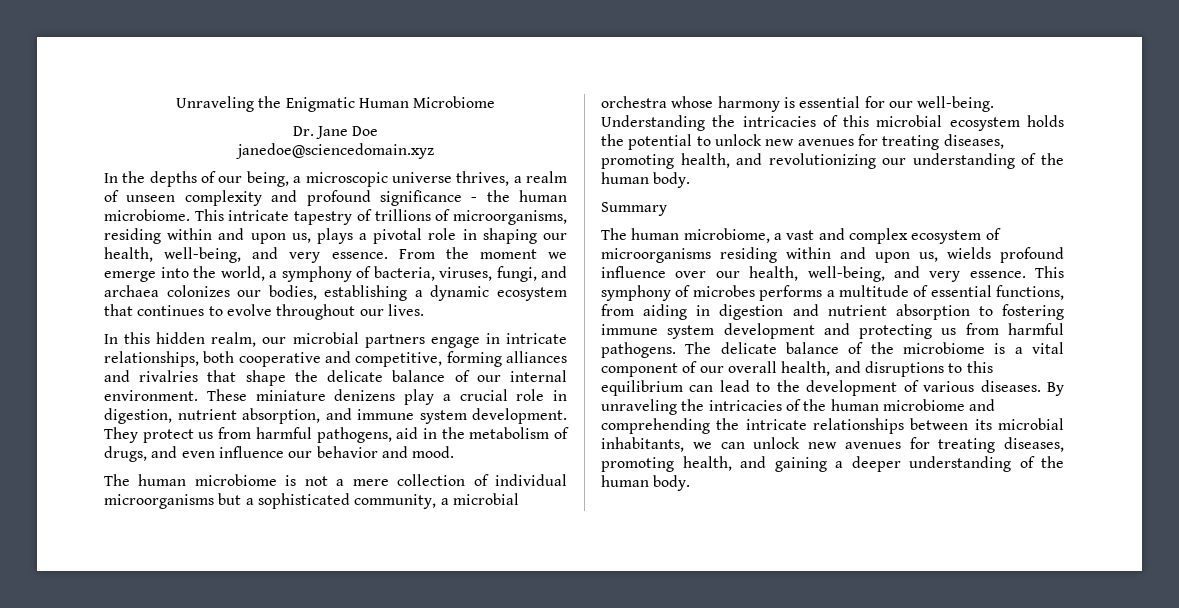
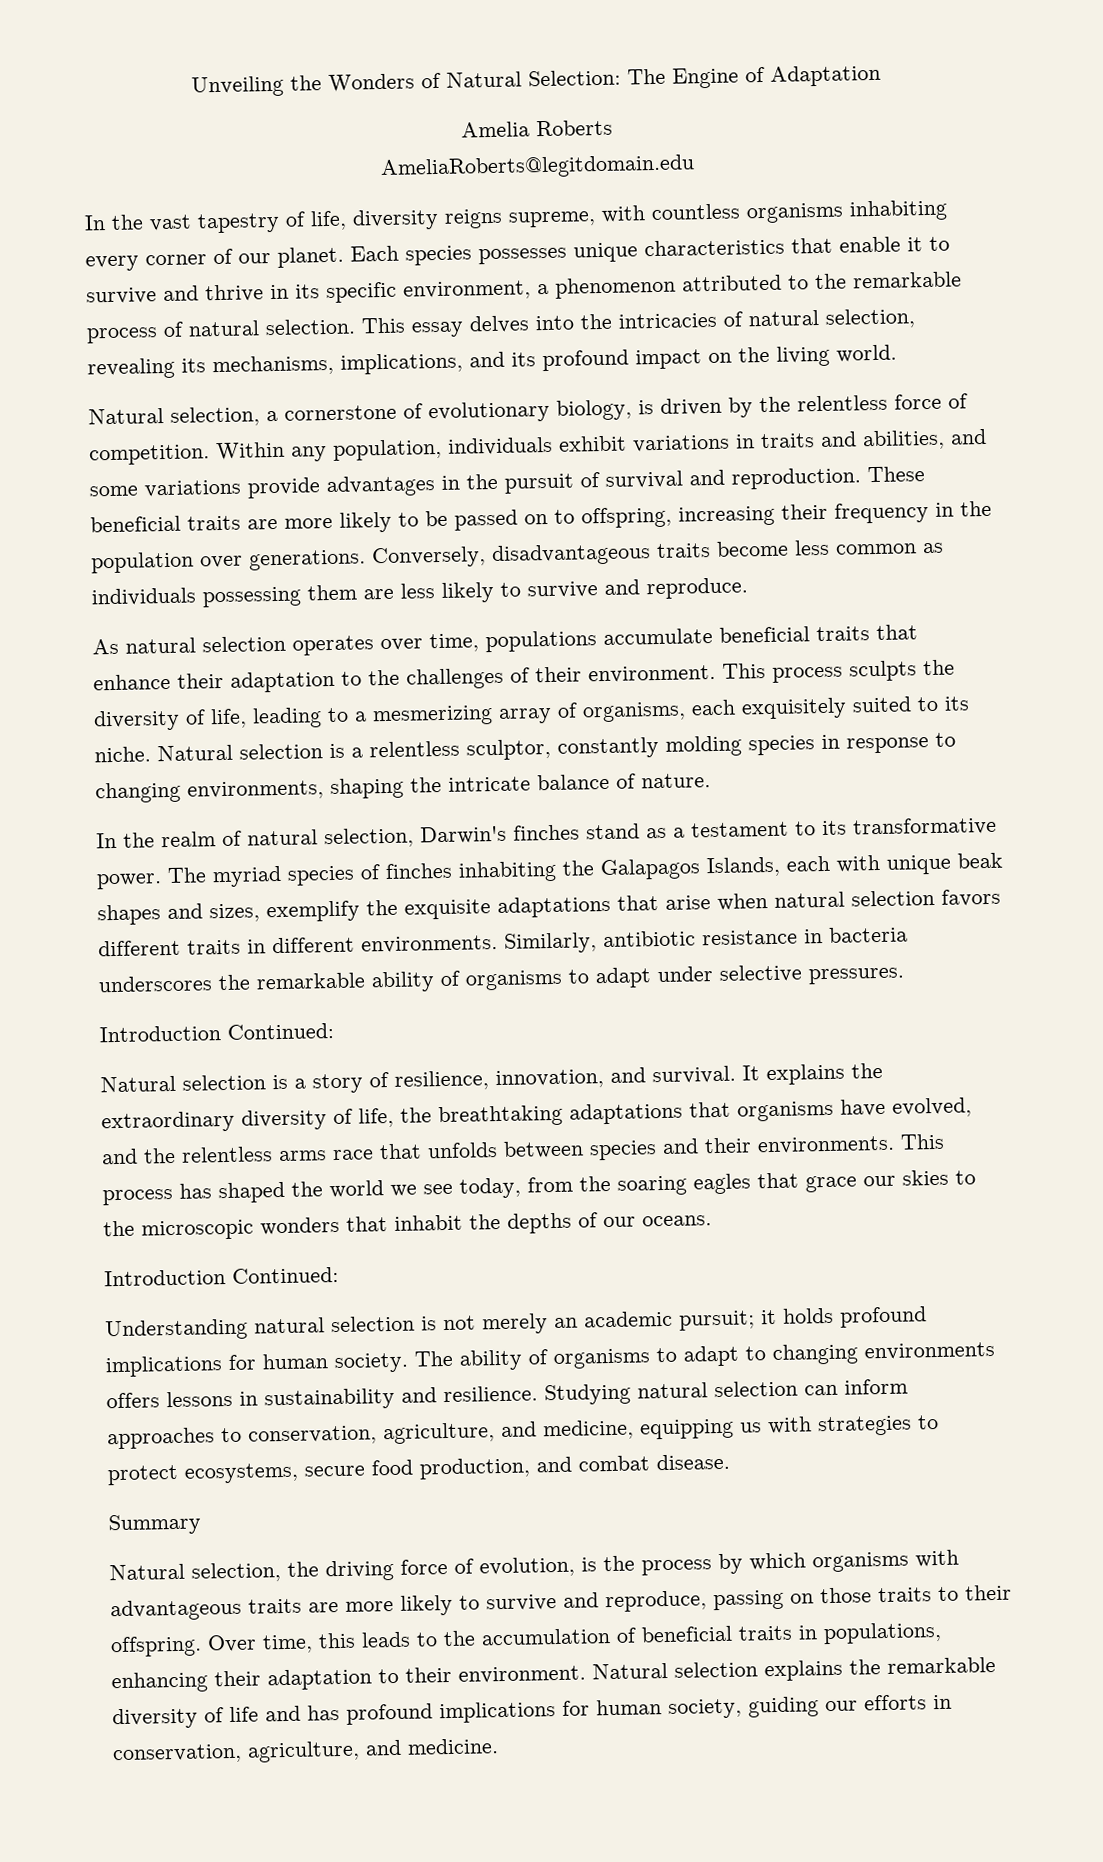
- Unraveling the Enigmatic Human Microbiome
- Dr. Jane Doe
- janedoe@sciencedomain.xyz
- In the depths of our being, a microscopic universe thrives, a realm of unseen complexity and profound significance - the human microbiome. This intricate tapestry of trillions of microorganisms, residing within and upon us, plays a pivotal role in shaping our health, well-being, and very essence. From the moment we emerge into the world, a symphony of bacteria, viruses, fungi, and archaea colonizes our bodies, establishing a dynamic ecosystem that continues to evolve throughout our lives.
- In this hidden realm, our microbial partners engage in intricate relationships, both cooperative and competitive, forming alliances and rivalries that shape the delicate balance of our internal environment. These miniature denizens play a crucial role in digestion, nutrient absorption, and immune system development. They protect us from harmful pathogens, aid in the metabolism of drugs, and even influence our behavior and mood.
- The human microbiome is not a mere collection of individual microorganisms but a sophisticated community, a microbial orchestra whose harmony is essential for our well-being. Understanding the intricacies of this microbial ecosystem holds the potential to unlock new avenues for treating diseases, promoting health, and revolutionizing our understanding of the human body.
+ Unveiling the Wonders of Natural Selection: The Engine of Adaptation
+ Amelia Roberts
+ AmeliaRoberts@legitdomain.edu
+ In the vast tapestry of life, diversity reigns supreme, with countless organisms inhabiting every corner of our planet. Each species possesses unique characteristics that enable it to survive and thrive in its specific environment, a phenomenon attributed to the remarkable process of natural selection. This essay delves into the intricacies of natural selection, revealing its mechanisms, implications, and its profound impact on the living world.
+ Natural selection, a cornerstone of evolutionary biology, is driven by the relentless force of competition. Within any population, individuals exhibit variations in traits and abilities, and some variations provide advantages in the pursuit of survival and reproduction. These beneficial traits are more likely to be passed on to offspring, increasing their frequency in the population over generations. Conversely, disadvantageous traits become less common as individuals possessing them are less likely to survive and reproduce.
+ As natural selection operates over time, populations accumulate beneficial traits that enhance their adaptation to the challenges of their environment. This process sculpts the diversity of life, leading to a mesmerizing array of organisms, each exquisitely suited to its niche. Natural selection is a relentless sculptor, constantly molding species in response to changing environments, shaping the intricate balance of nature.
+ In the realm of natural selection, Darwin's finches stand as a testament to its transformative power. The myriad species of finches inhabiting the Galapagos Islands, each with unique beak shapes and sizes, exemplify the exquisite adaptations that arise when natural selection favors different traits in different environments. Similarly, antibiotic resistance in bacteria underscores the remarkable ability of organisms to adapt under selective pressures.
+ Introduction Continued:
+ Natural selection is a story of resilience, innovation, and survival. It explains the extraordinary diversity of life, the breathtaking adaptations that organisms have evolved, and the relentless arms race that unfolds between species and their environments. This process has shaped the world we see today, from the soaring eagles that grace our skies to the microscopic wonders that inhabit the depths of our oceans.
+ Introduction Continued:
+ Understanding natural selection is not merely an academic pursuit; it holds profound implications for human society. The ability of organisms to adapt to changing environments offers lessons in sustainability and resilience. Studying natural selection can inform approaches to conservation, agriculture, and medicine, equipping us with strategies to protect ecosystems, secure food production, and combat disease.
  Summary
- The human microbiome, a vast and complex ecosystem of microorganisms residing within and upon us, wields profound influence over our health, well-being, and very essence. This symphony of microbes performs a multitude of essential functions, from aiding in digestion and nutrient absorption to fostering immune system development and protecting us from harmful pathogens. The delicate balance of the microbiome is a vital component of our overall health, and disruptions to this equilibrium can lead to the development of various diseases. By unraveling the intricacies of the human microbiome and comprehending the intricate relationships between its microbial inhabitants, we can unlock new avenues for treating diseases, promoting health, and gaining a deeper understanding of the human body.
+ Natural selection, the driving force of evolution, is the process by which organisms with advantageous traits are more likely to survive and reproduce, passing on those traits to their offspring. Over time, this leads to the accumulation of beneficial traits in populations, enhancing their adaptation to their environment. Natural selection explains the remarkable diversity of life and has profound implications for human society, guiding our efforts in conservation, agriculture, and medicine.

